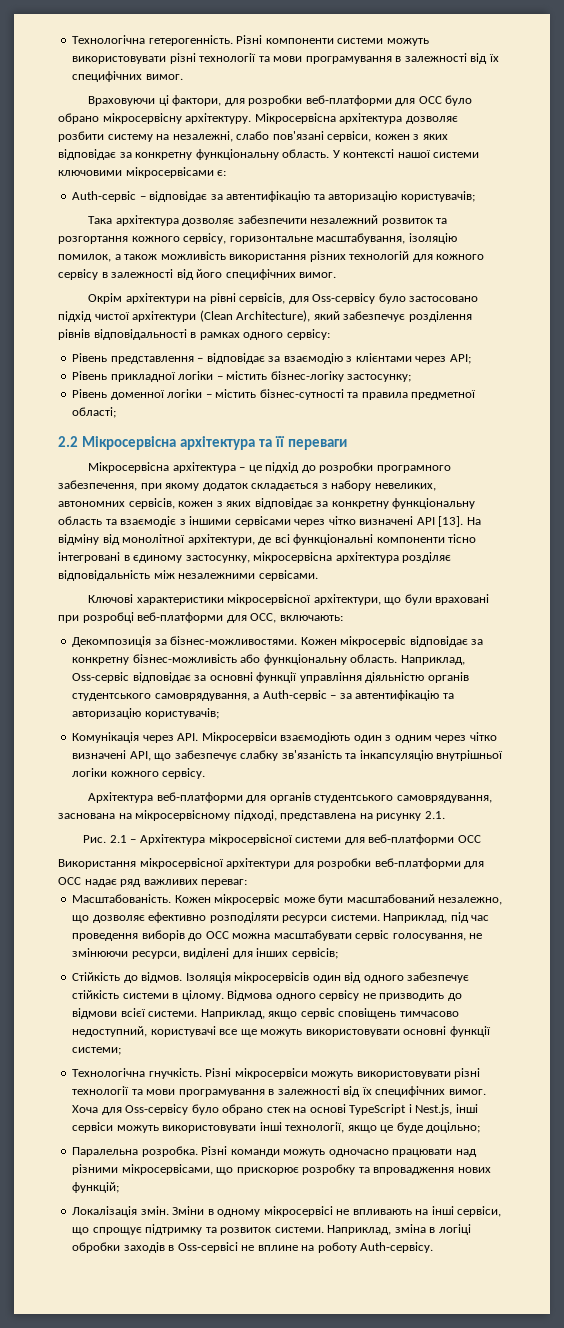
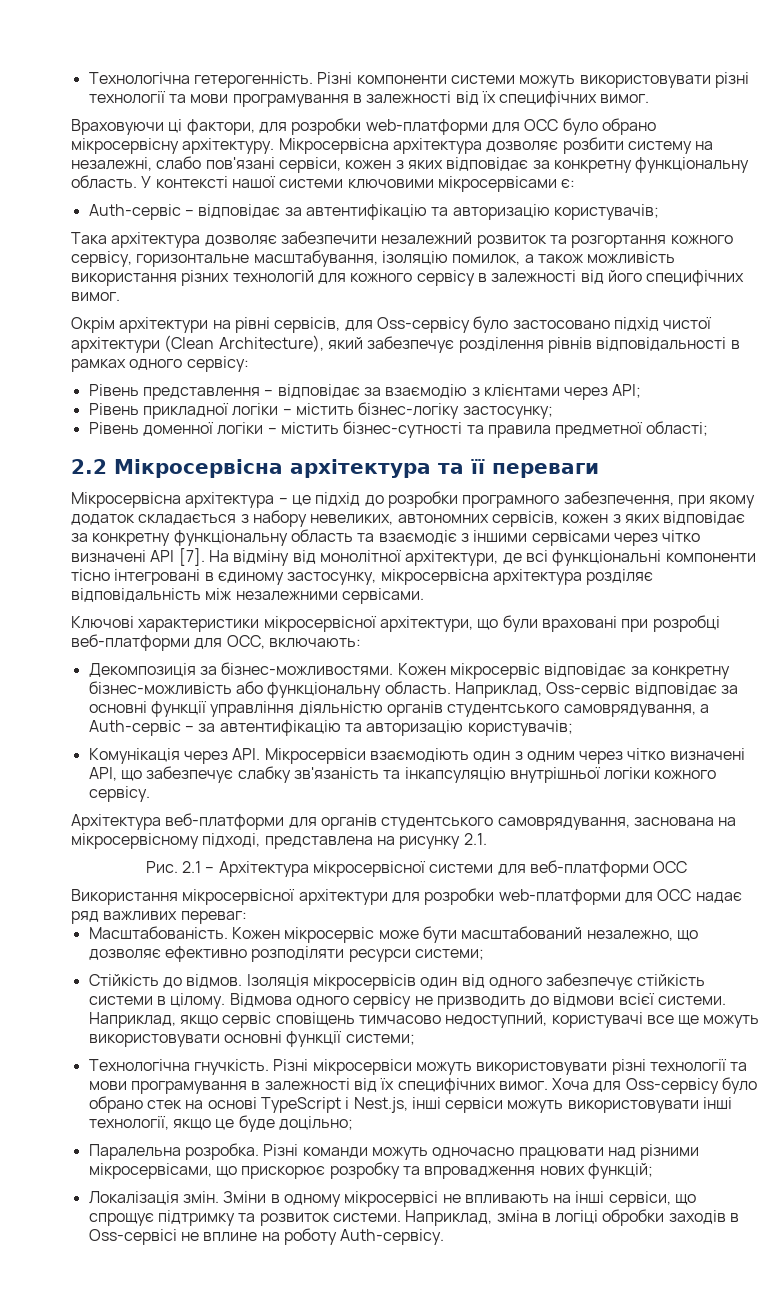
- Враховуючи ці фактори, для розробки веб-платформи для ОСС було обрано мікросервісну архітектуру.
+ Враховуючи ці фактори, для розробки web-платформи для ОСС було обрано мікросервісну архітектуру.
- Мікросервісна архітектура – це підхід до розробки програмного забезпечення, при якому додаток складається з набору невеликих, автономних сервісів, кожен з яких відповідає за конкретну функціональну область та взаємодіє з іншими сервісами через чітко визначені API [13].
+ Мікросервісна архітектура – це підхід до розробки програмного забезпечення, при якому додаток складається з набору невеликих, автономних сервісів, кожен з яких відповідає за конкретну функціональну область та взаємодіє з іншими сервісами через чітко визначені API [7].
- Використання мікросервісної архітектури для розробки веб-платформи для ОСС надає ряд важливих переваг:
+ Використання мікросервісної архітектури для розробки web-платформи для ОСС надає ряд важливих переваг:
- Кожен мікросервіс може бути масштабований незалежно, що дозволяє ефективно розподіляти ресурси системи. Наприклад, під час проведення виборів до ОСС можна масштабувати сервіс голосування, не змінюючи ресурси, виділені для інших сервісів;
+ Кожен мікросервіс може бути масштабований незалежно, що дозволяє ефективно розподіляти ресурси системи;

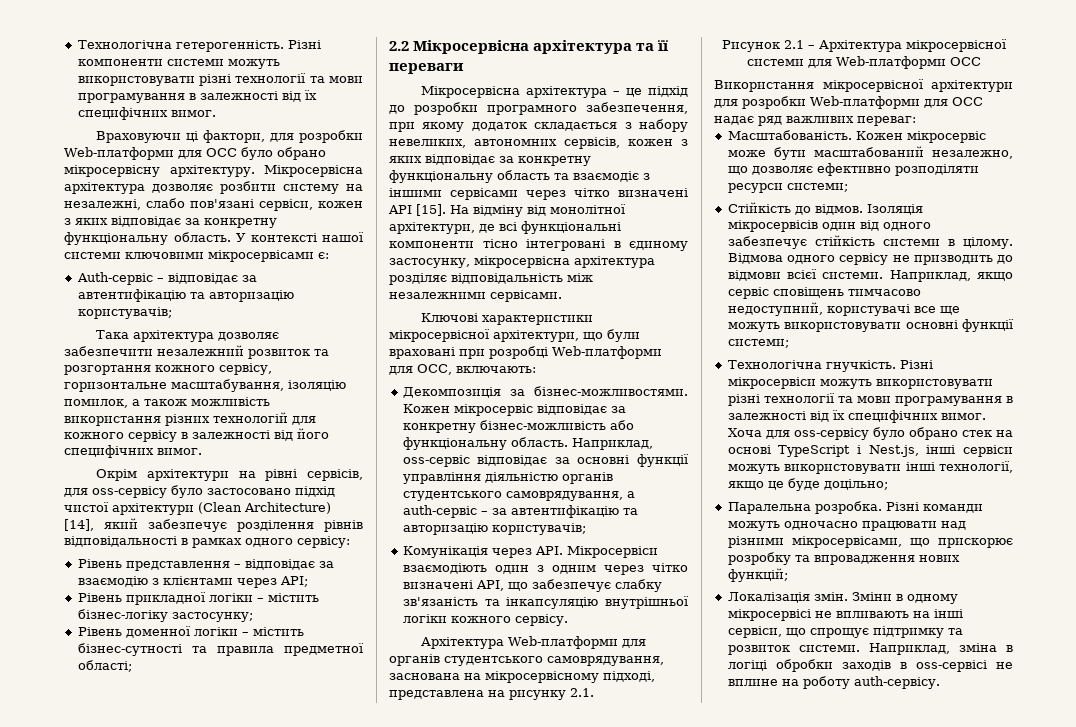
- Враховуючи ці фактори, для розробки web-платформи для ОСС було обрано мікросервісну архітектуру.
+ Враховуючи ці фактори, для розробки Web-платформи для ОСС було обрано мікросервісну архітектуру.
- Окрім архітектури на рівні сервісів, для Oss-сервісу було застосовано підхід чистої архітектури (Clean Architecture), який забезпечує розділення рівнів відповідальності в рамках одного сервісу:
+ Окрім архітектури на рівні сервісів, для oss-сервісу було застосовано підхід чистої архітектури (Clean Architecture) [14], який забезпечує розділення рівнів відповідальності в рамках одного сервісу:
- Мікросервісна архітектура – це підхід до розробки програмного забезпечення, при якому додаток складається з набору невеликих, автономних сервісів, кожен з яких відповідає за конкретну функціональну область та взаємодіє з іншими сервісами через чітко визначені API [7].
+ Мікросервісна архітектура – це підхід до розробки програмного забезпечення, при якому додаток складається з набору невеликих, автономних сервісів, кожен з яких відповідає за конкретну функціональну область та взаємодіє з іншими сервісами через чітко визначені API [15].
- Ключові характеристики мікросервісної архітектури, що були враховані при розробці веб-платформи для ОСС, включають:
+ Ключові характеристики мікросервісної архітектури, що були враховані при розробці Web-платформи для ОСС, включають:
- Наприклад, Oss-сервіс відповідає за основні функції управління діяльністю органів студентського самоврядування, а Auth-сервіс – за автентифікацію та авторизацію користувачів;
+ Наприклад, oss-сервіс відповідає за основні функції управління діяльністю органів студентського самоврядування, а auth-сервіс – за автентифікацію та авторизацію користувачів;
- Архітектура веб-платформи для органів студентського самоврядування, заснована на мікросервісному підході, представлена на рисунку 2.1.
+ Архітектура Web-платформи для органів студентського самоврядування, заснована на мікросервісному підході, представлена на рисунку 2.1.
- Рис. 2.1 – Архітектура мікросервісної системи для веб-платформи ОСС
+ Рисунок 2.1 – Архітектура мікросервісної системи для Web-платформи ОСС
- Використання мікросервісної архітектури для розробки web-платформи для ОСС надає ряд важливих переваг:
+ Використання мікросервісної архітектури для розробки Web-платформи для ОСС надає ряд важливих переваг:
- Хоча для Oss-сервісу було обрано стек на основі TypeScript і Nest.js, інші сервіси можуть використовувати інші технології, якщо це буде доцільно;
+ Хоча для oss-сервісу було обрано стек на основі TypeScript і Nest.js, інші сервіси можуть використовувати інші технології, якщо це буде доцільно;
- Наприклад, зміна в логіці обробки заходів в Oss-сервісі не вплине на роботу Auth-сервісу.
+ Наприклад, зміна в логіці обробки заходів в oss-сервісі не вплине на роботу auth-сервісу.

